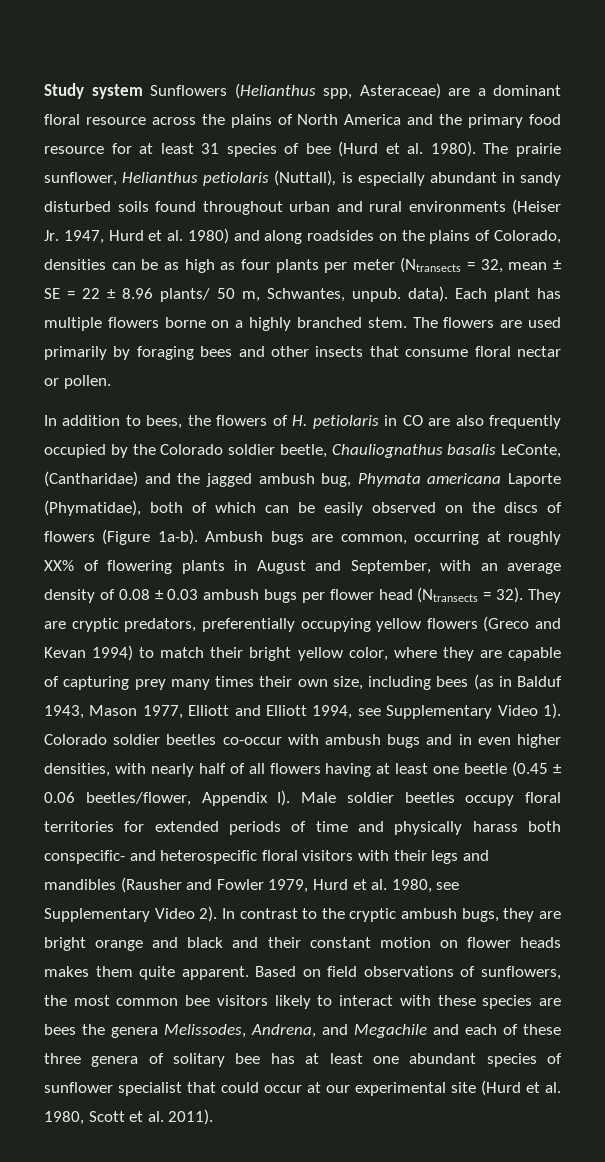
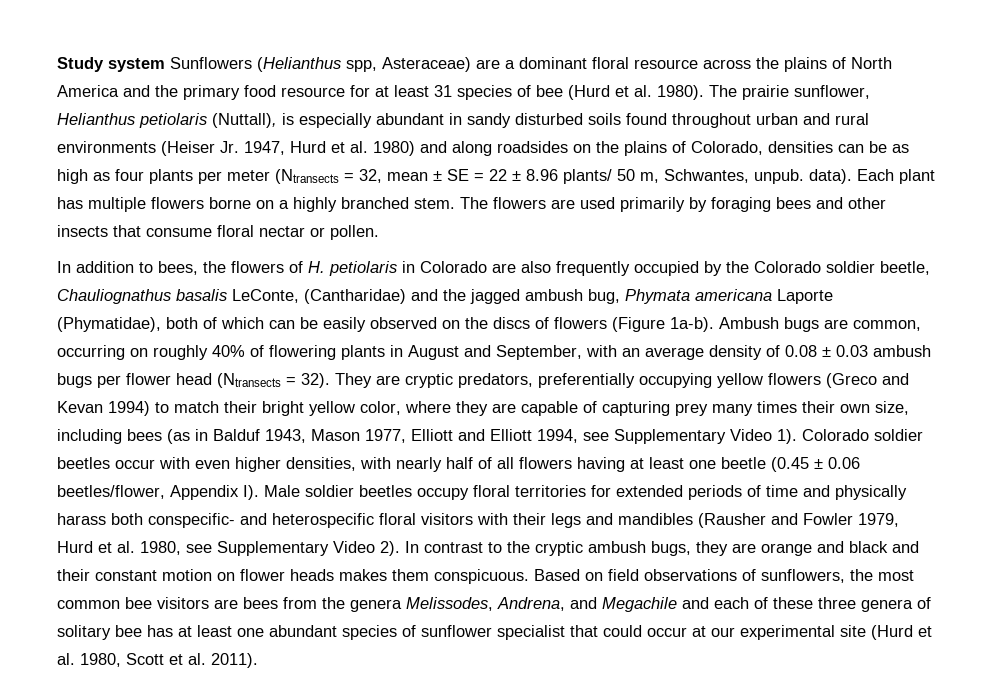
- In addition to bees, the flowers of H. petiolaris in CO are also frequently occupied by the Colorado soldier beetle, Chauliognathus basalis LeConte, (Cantharidae) and the jagged ambush bug, Phymata americana Laporte (Phymatidae), both of which can be easily observed on the discs of flowers (Figure 1a-b).
+ In addition to bees, the flowers of H. petiolaris in Colorado are also frequently occupied by the Colorado soldier beetle, Chauliognathus basalis LeConte, (Cantharidae) and the jagged ambush bug, Phymata americana Laporte (Phymatidae), both of which can be easily observed on the discs of flowers (Figure 1a-b).
- Ambush bugs are common, occurring at roughly XX% of flowering plants in August and September, with an average density of 0.08 ± 0.03 ambush bugs per flower head (Ntransects = 32).
+ Ambush bugs are common, occurring on roughly 40% of flowering plants in August and September, with an average density of 0.08 ± 0.03 ambush bugs per flower head (Ntransects = 32).
- Colorado soldier beetles co-occur with ambush bugs and in even higher densities, with nearly half of all flowers having at least one beetle (0.45 ± 0.06 beetles/flower, Appendix I). Male soldier beetles occupy floral territories for extended periods of time and physically harass both conspecific- and heterospecific floral visitors with their legs and mandibles (Rausher and Fowler 1979, Hurd et al. 1980, see Supplementary Video 2).
+ Colorado soldier beetles occur with even higher densities, with nearly half of all flowers having at least one beetle (0.45 ± 0.06 beetles/flower, Appendix I). Male soldier beetles occupy floral territories for extended periods of time and physically harass both conspecific- and heterospecific floral visitors with their legs and mandibles (Rausher and Fowler 1979, Hurd et al. 1980, see Supplementary Video 2).
- In contrast to the cryptic ambush bugs, they are bright orange and black and their constant motion on flower heads makes them quite apparent.
+ In contrast to the cryptic ambush bugs, they are orange and black and their constant motion on flower heads makes them conspicuous.
- Based on field observations of sunflowers, the most common bee visitors likely to interact with these species are bees the genera Melissodes, Andrena, and Megachile and each of these three genera of solitary bee has at least one abundant species of sunflower specialist that could occur at our experimental site (Hurd et al. 1980, Scott et al. 2011).
+ Based on field observations of sunflowers, the most common bee visitors are bees from the genera Melissodes, Andrena, and Megachile and each of these three genera of solitary bee has at least one abundant species of sunflower specialist that could occur at our experimental site (Hurd et al. 1980, Scott et al. 2011).

